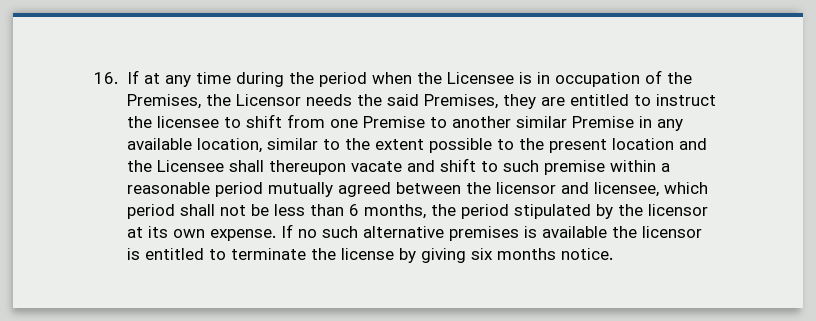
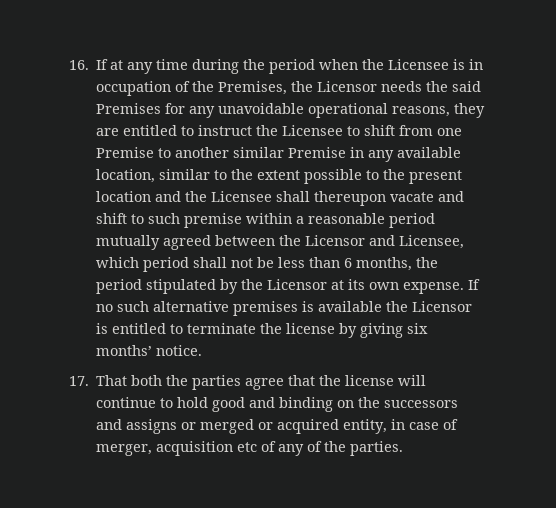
- 16. If at any time during the period when the Licensee is in occupation of the Premises, the Licensor needs the said Premises, they are entitled to instruct the licensee to shift from one Premise to another similar Premise in any available location, similar to the extent possible to the present location and the Licensee shall thereupon vacate and shift to such premise within a reasonable period mutually agreed between the licensor and licensee, which period shall not be less than 6 months, the period stipulated by the licensor at its own expense.
+ 16. If at any time during the period when the Licensee is in occupation of the Premises, the Licensor needs the said Premises for any unavoidable operational reasons, they are entitled to instruct the Licensee to shift from one Premise to another similar Premise in any available location, similar to the extent possible to the present location and the Licensee shall thereupon vacate and shift to such premise within a reasonable period mutually agreed between the Licensor and Licensee, which period shall not be less than 6 months, the period stipulated by the Licensor at its own expense.
- If no such alternative premises is available the licensor is entitled to terminate the license by giving six months notice.
+ If no such alternative premises is available the Licensor is entitled to terminate the license by giving six months’ notice.
+ 17. That both the parties agree that the license will continue to hold good and binding on the successors and assigns or merged or acquired entity, in case of merger, acquisition etc of any of the parties.

